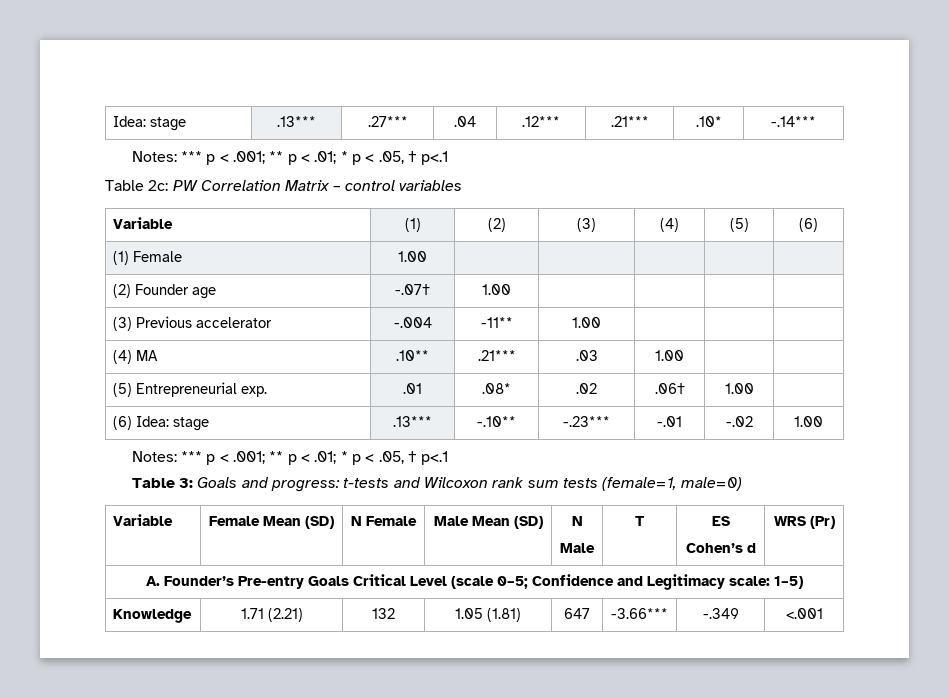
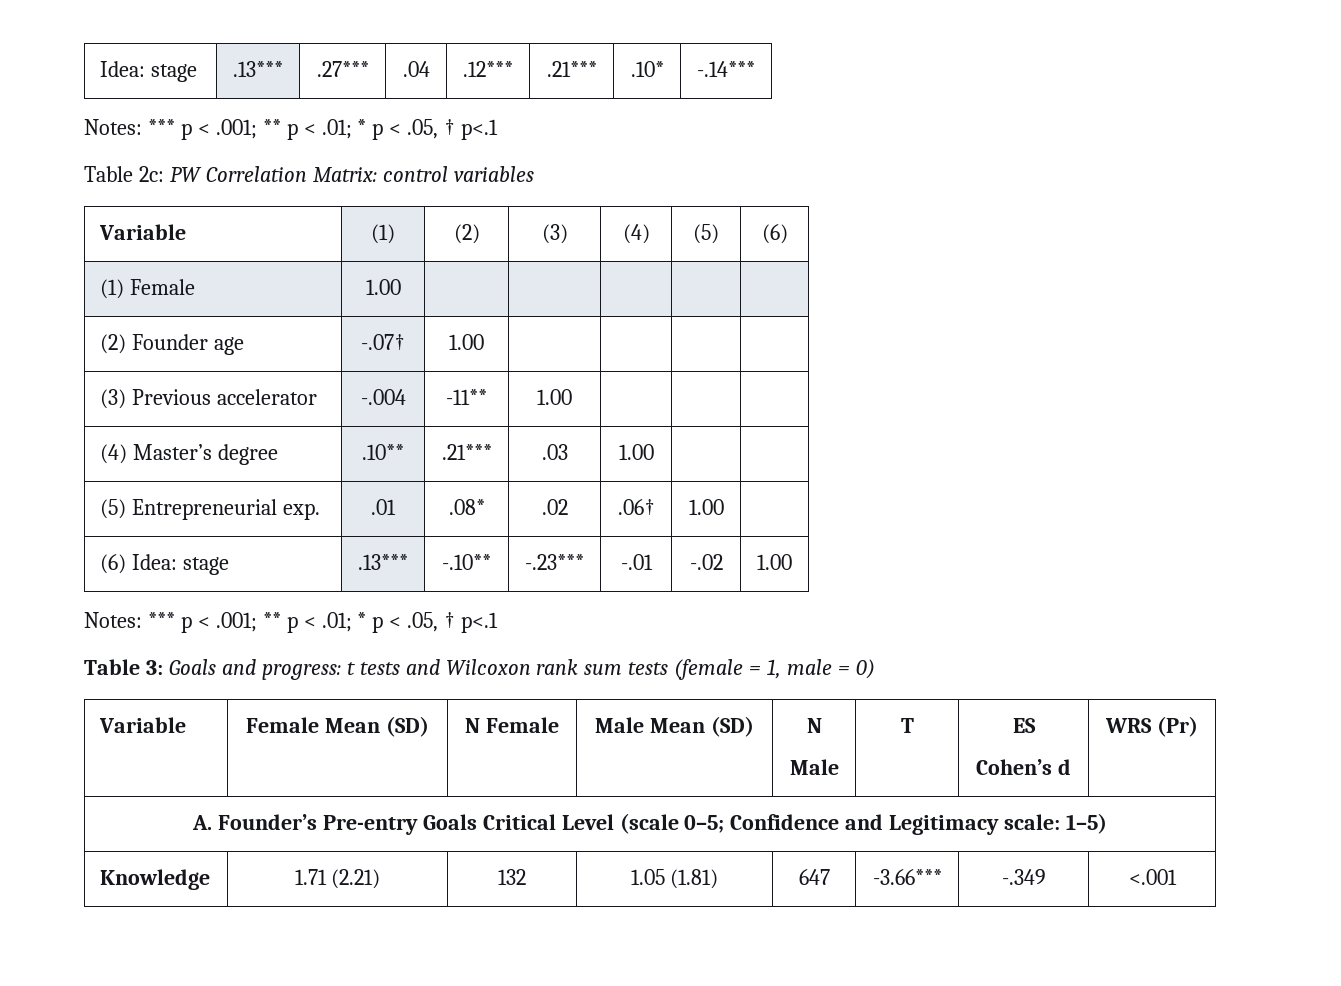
- Table 2c: PW Correlation Matrix – control variables
+ Table 2c: PW Correlation Matrix: control variables
- (4) MA | .10** | .21*** | .03 | 1.00 | |
+ (4) Master’s degree | .10** | .21*** | .03 | 1.00 | |
- Table 3: Goals and progress: t-tests and Wilcoxon rank sum tests (female=1, male=0)
+ Table 3: Goals and progress: t tests and Wilcoxon rank sum tests (female = 1, male = 0)

